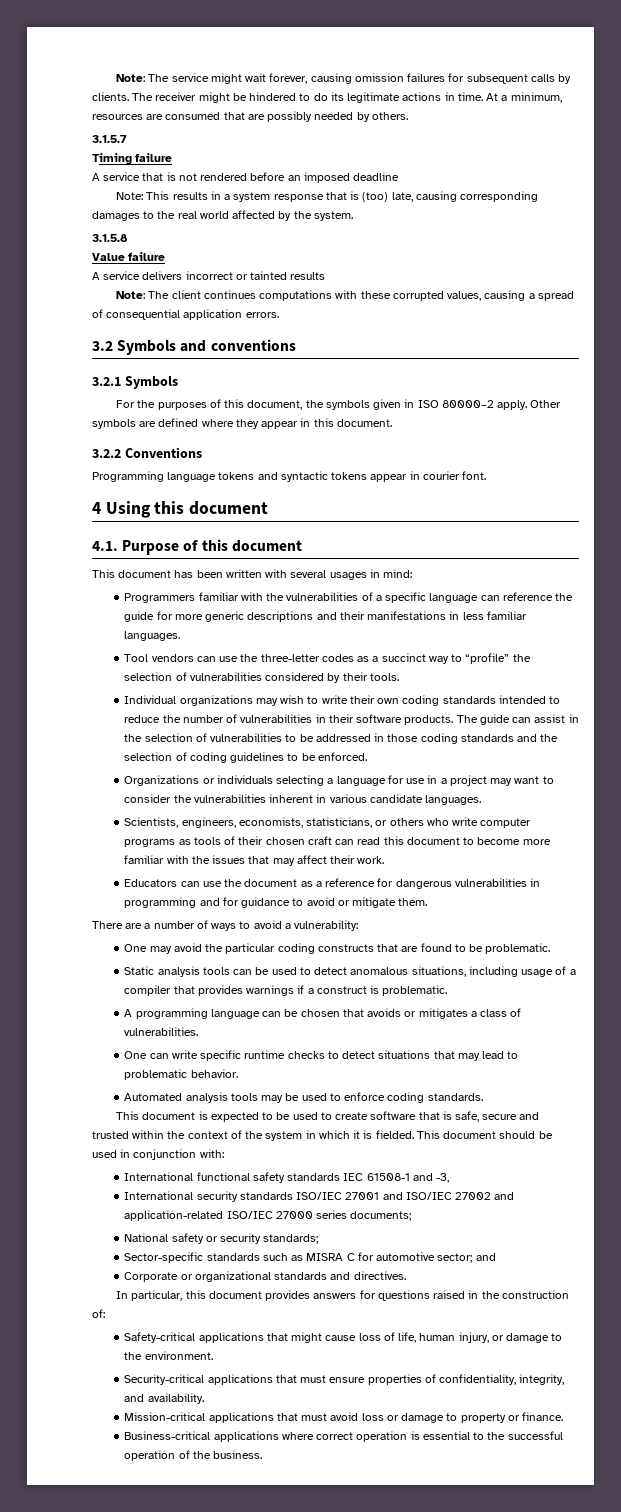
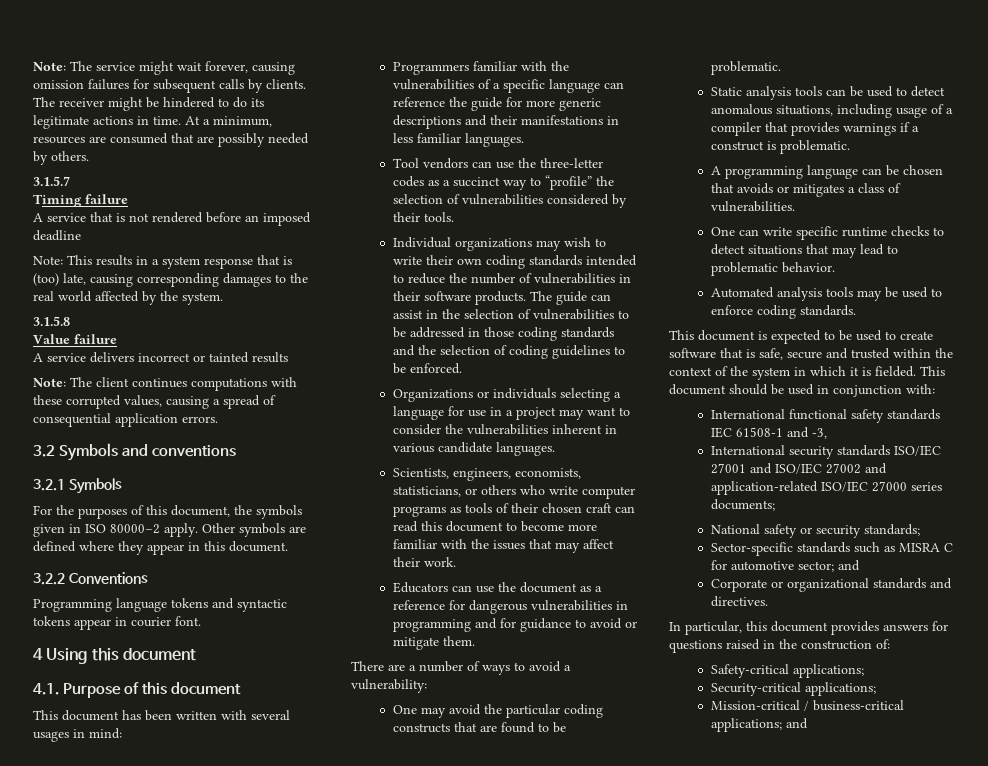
- Safety-critical applications that might cause loss of life, human injury, or damage to the environment.
- Security-critical applications that must ensure properties of confidentiality, integrity, and availability.
- Mission-critical applications that must avoid loss or damage to property or finance.
- Business-critical applications where correct operation is essential to the successful operation of the business.
+ Safety-critical applications;
+ Security-critical applications;
+ Mission-critical / business-critical applications; and

